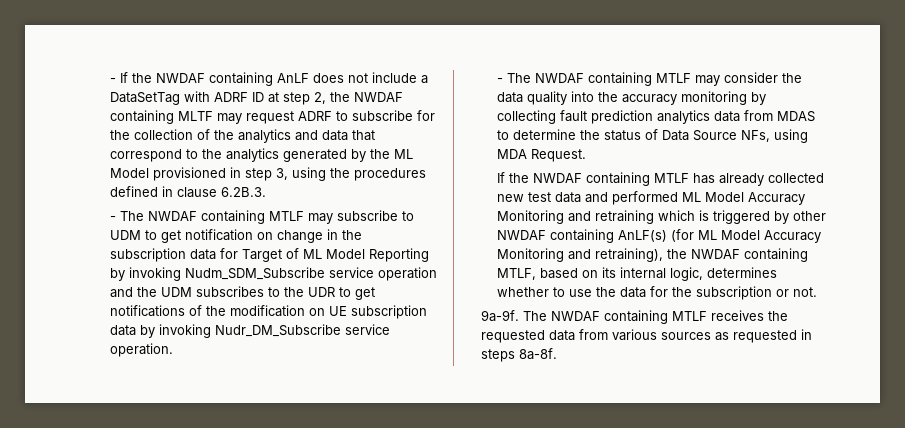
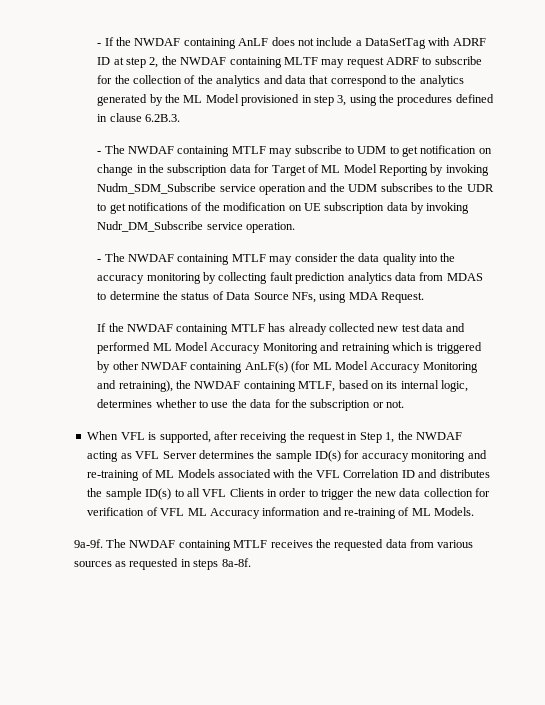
+ When VFL is supported, after receiving the request in Step 1, the NWDAF acting as VFL Server determines the sample ID(s) for accuracy monitoring and re-training of ML Models associated with the VFL Correlation ID and distributes the sample ID(s) to all VFL Clients in order to trigger the new data collection for verification of VFL ML Accuracy information and re-training of ML Models.

